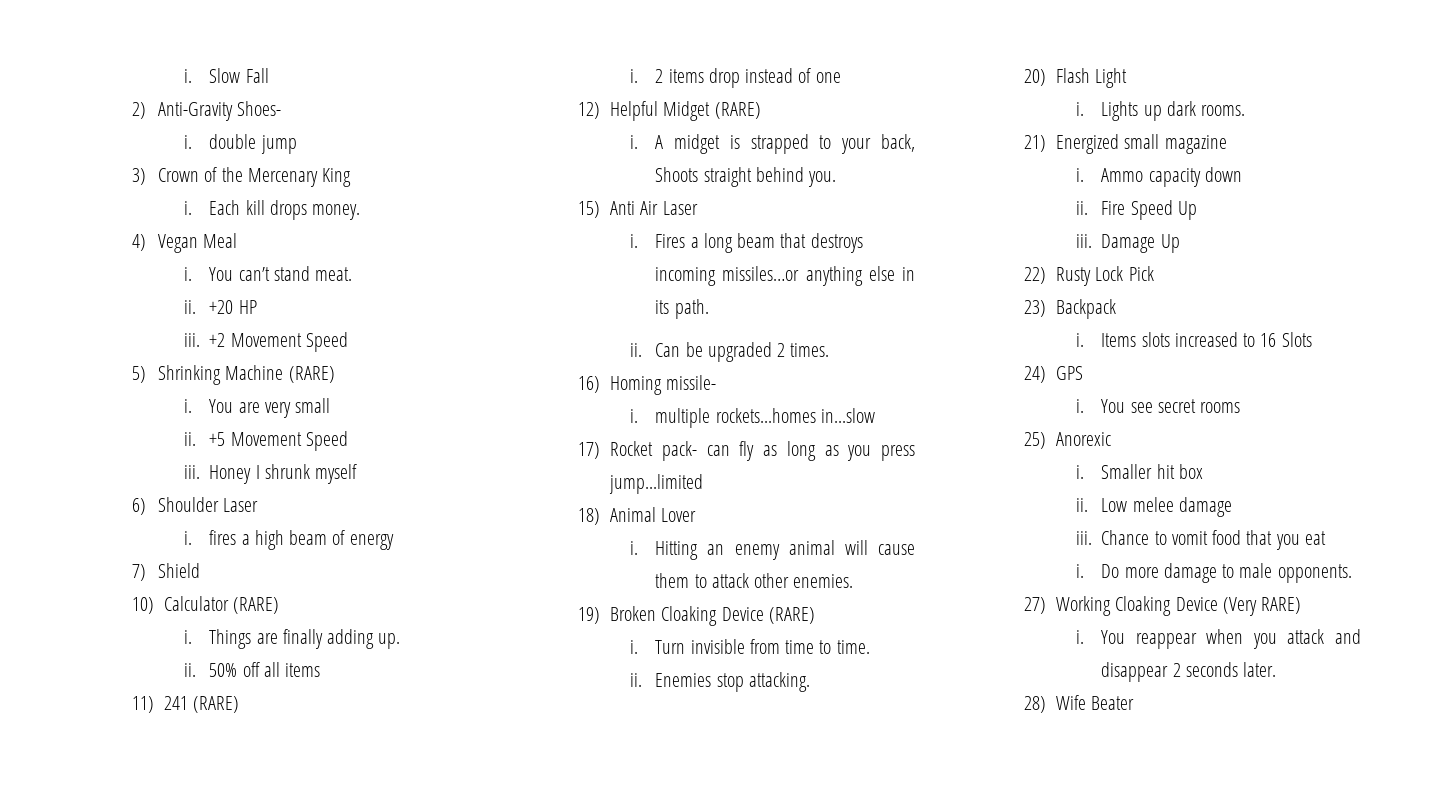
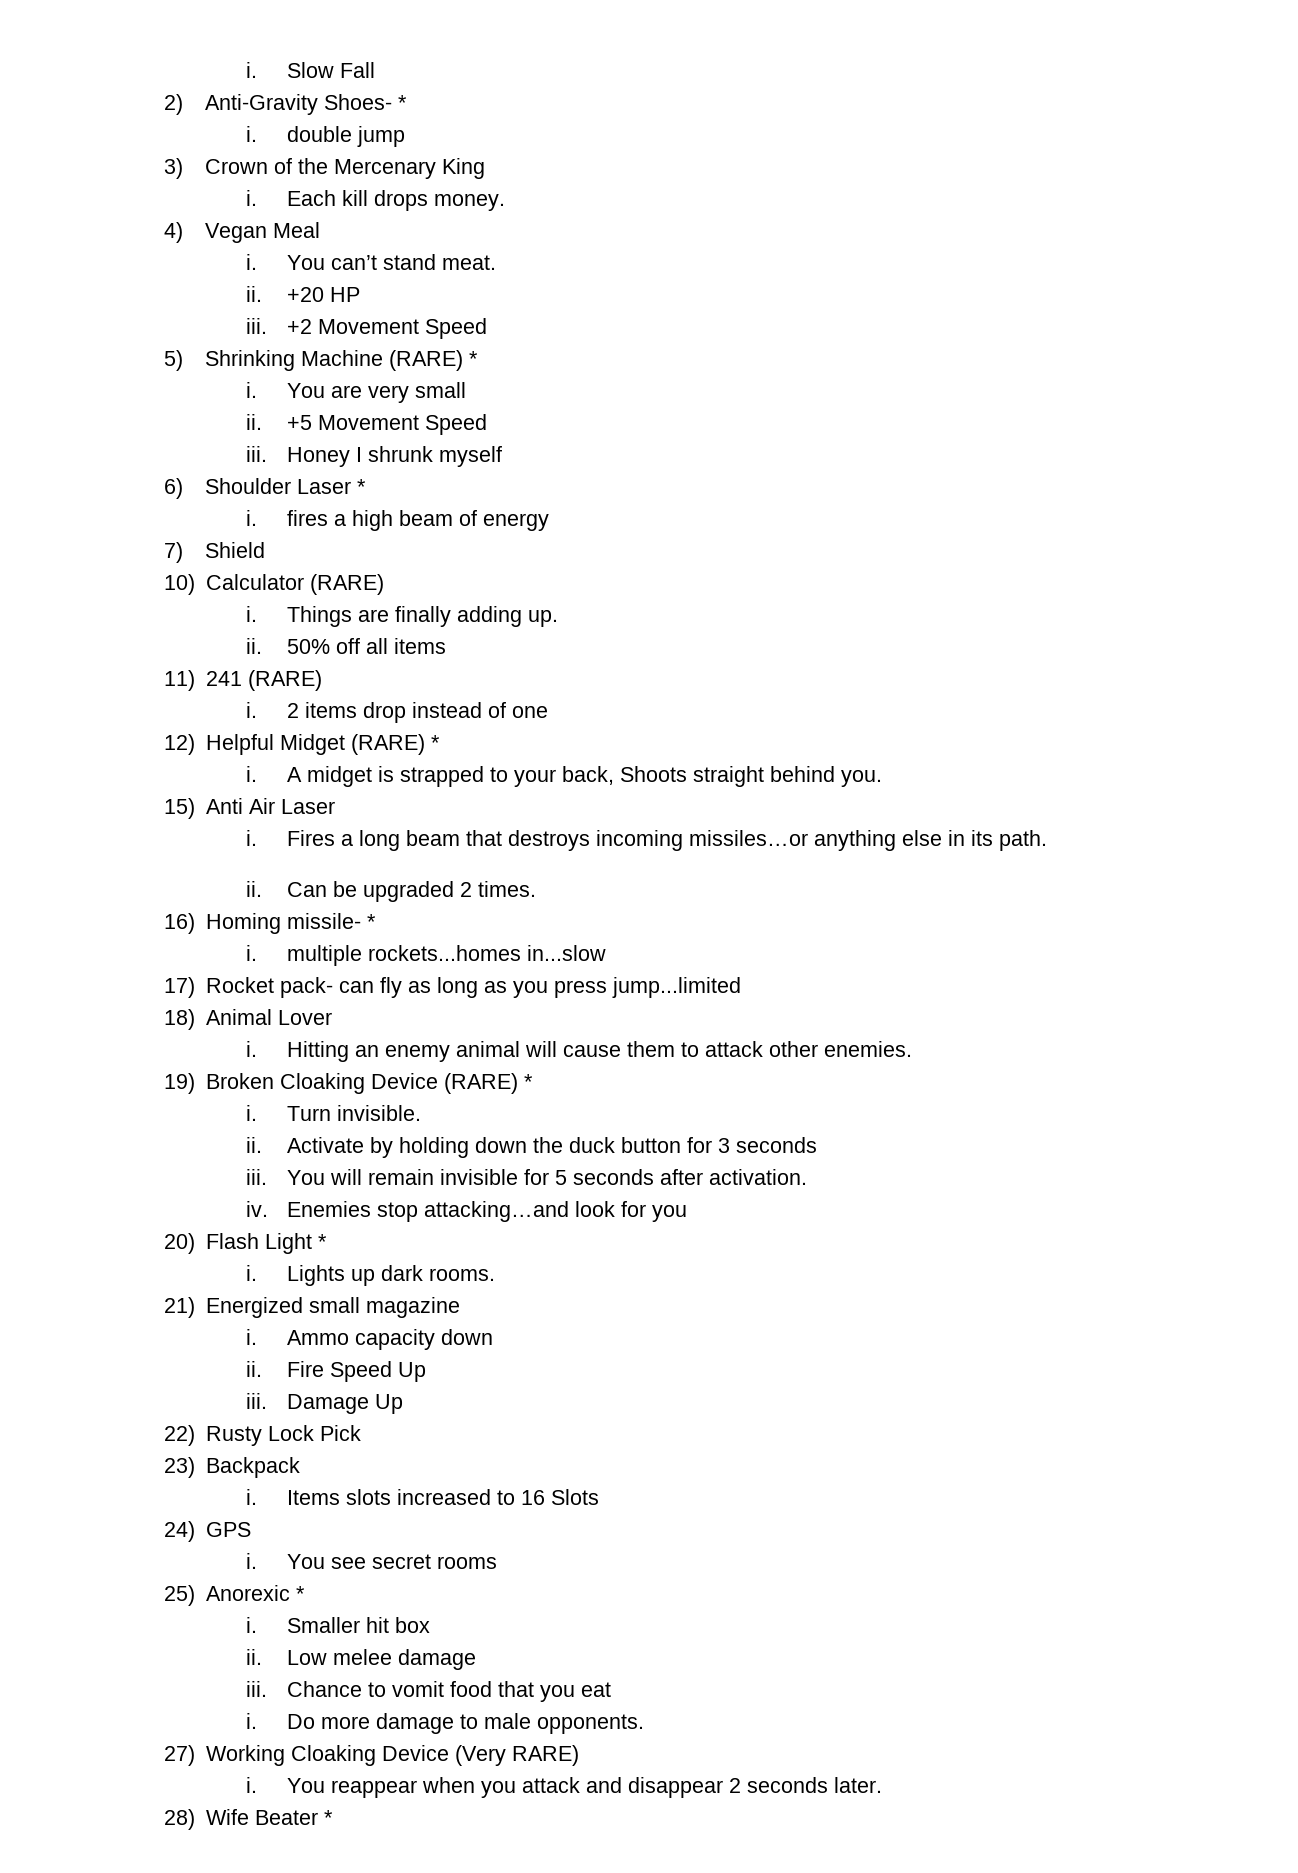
- 2) Anti-Gravity Shoes-
+ 2) Anti-Gravity Shoes- *
- 5) Shrinking Machine (RARE)
+ 5) Shrinking Machine (RARE) *
- 6) Shoulder Laser
+ 6) Shoulder Laser *
- 12) Helpful Midget (RARE)
+ 12) Helpful Midget (RARE) *
- 16) Homing missile-
+ 16) Homing missile- *
- 19) Broken Cloaking Device (RARE)
+ 19) Broken Cloaking Device (RARE) *
- Turn invisible from time to time.
- ii. Enemies stop attacking.
+ Turn invisible.
+ ii. Activate by holding down the duck button for 3 seconds
+ iii. You will remain invisible for 5 seconds after activation.
+ iv. Enemies stop attacking…and look for you
- 20) Flash Light
+ 20) Flash Light *
- 25) Anorexic
+ 25) Anorexic *
- 28) Wife Beater
+ 28) Wife Beater *

